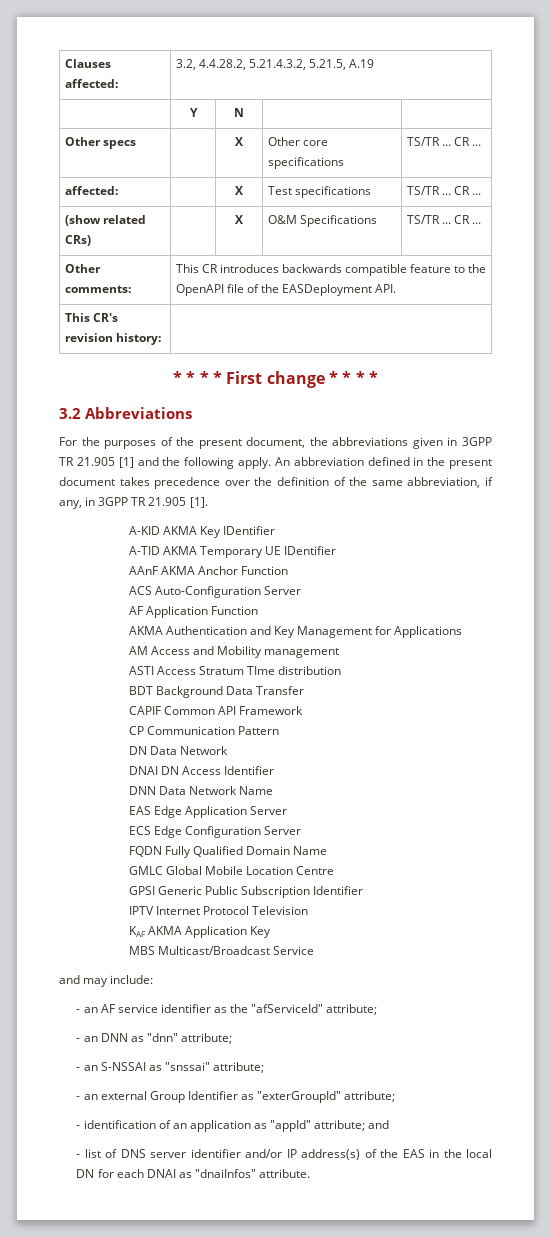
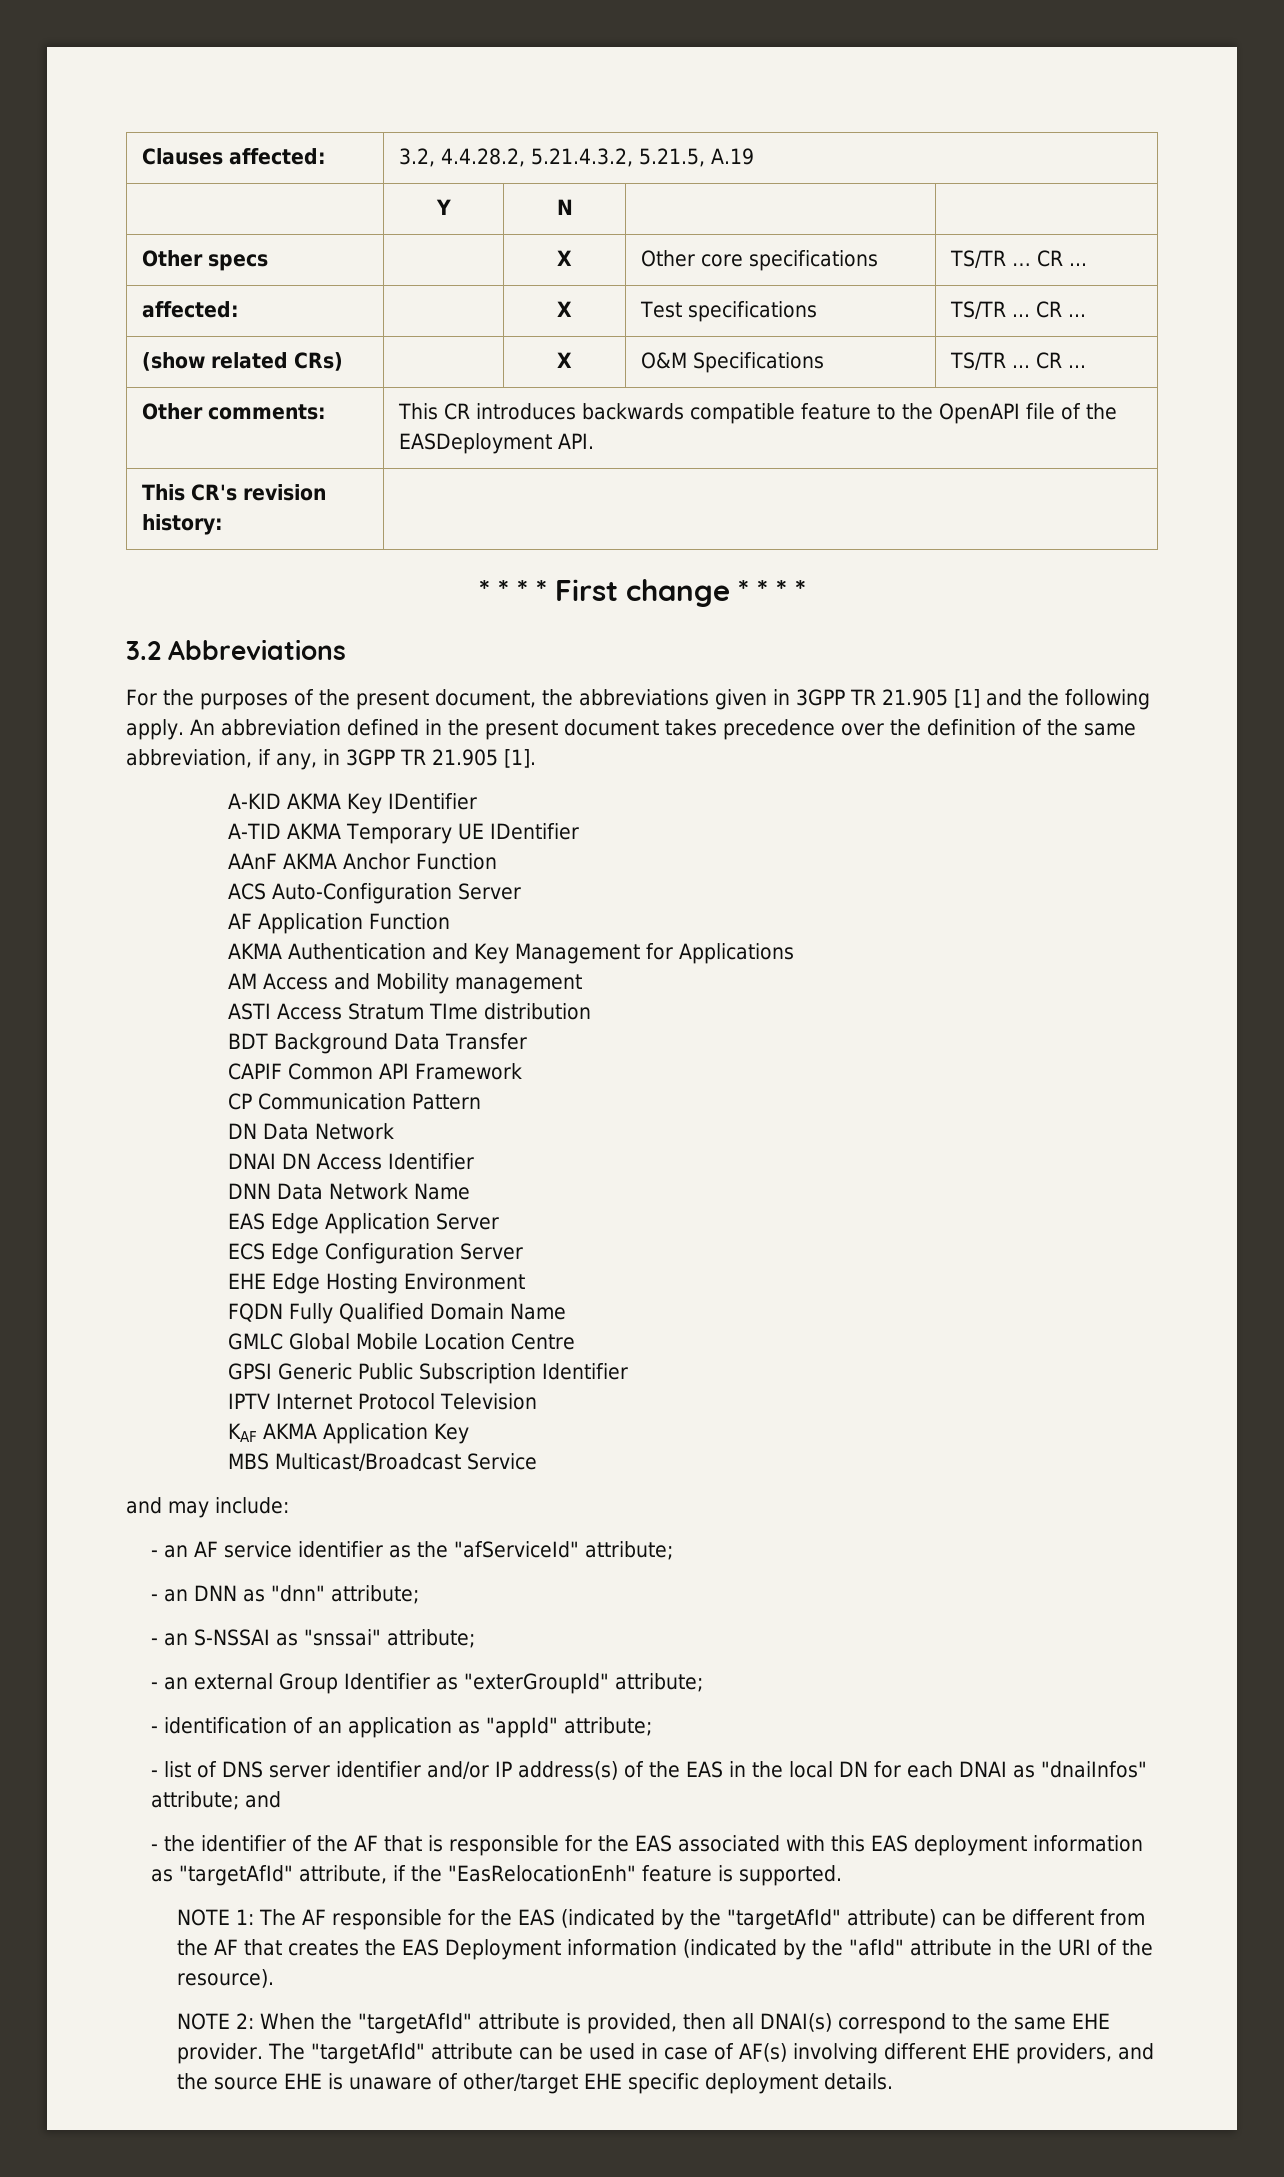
+ EHE Edge Hosting Environment
- - identification of an application as "appId" attribute; and
+ - identification of an application as "appId" attribute;
- - list of DNS server identifier and/or IP address(s) of the EAS in the local DN for each DNAI as "dnaiInfos" attribute.
+ - list of DNS server identifier and/or IP address(s) of the EAS in the local DN for each DNAI as "dnaiInfos" attribute; and
+ - the identifier of the AF that is responsible for the EAS associated with this EAS deployment information as "targetAfId" attribute, if the "EasRelocationEnh" feature is supported.
+ NOTE 1: The AF responsible for the EAS (indicated by the "targetAfId" attribute) can be different from the AF that creates the EAS Deployment information (indicated by the "afId" attribute in the URI of the resource).
+ NOTE 2: When the "targetAfId" attribute is provided, then all DNAI(s) correspond to the same EHE provider. The "targetAfId" attribute can be used in case of AF(s) involving different EHE providers, and the source EHE is unaware of other/target EHE specific deployment details.

